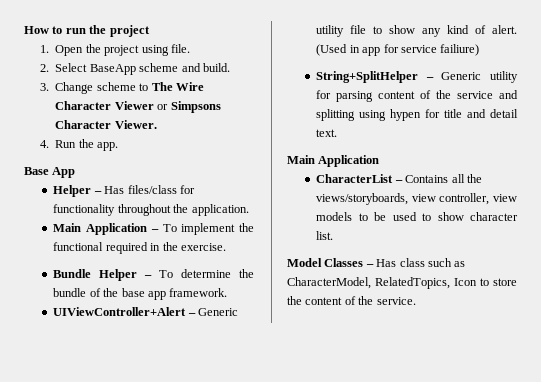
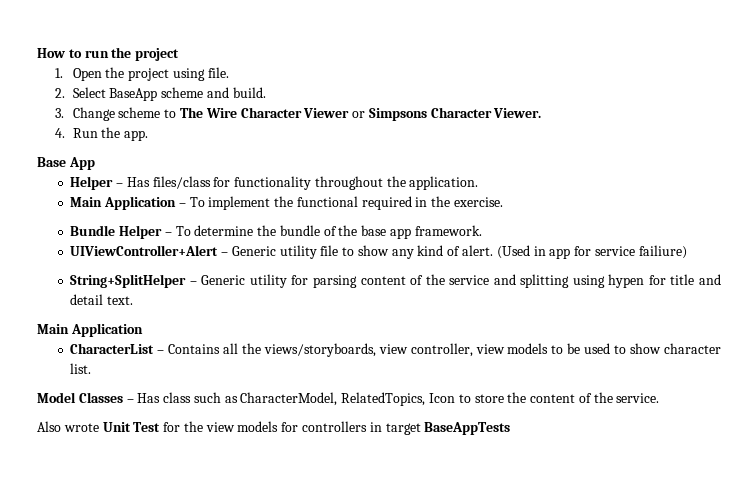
+ Also wrote Unit Test for the view models for controllers in target BaseAppTests

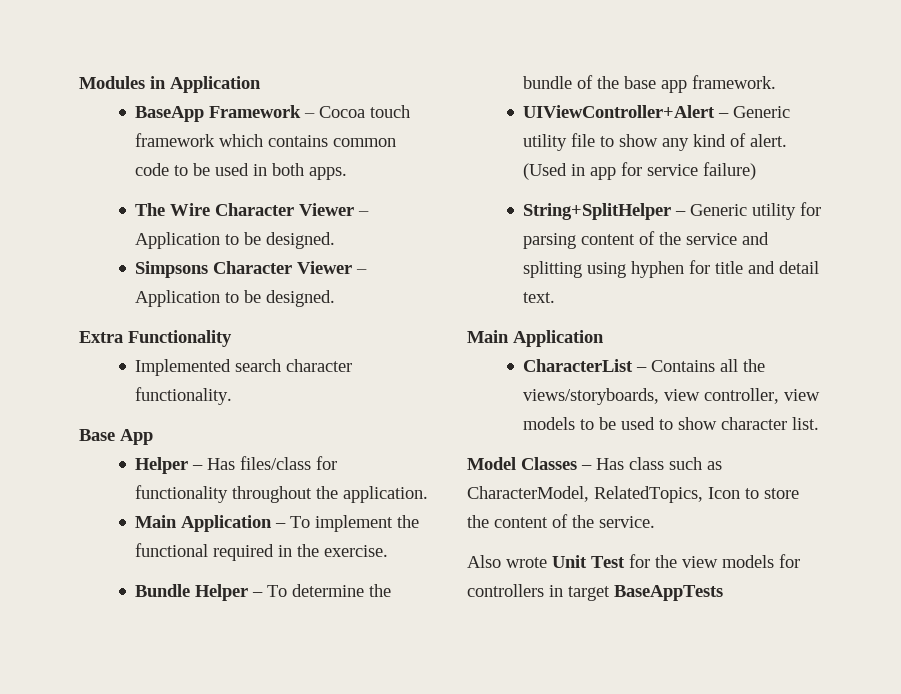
- How to run the project
- 1. Open the project using file.
- 2. Select BaseApp scheme and build.
- 3. Change scheme to The Wire Character Viewer or Simpsons Character Viewer.
- 4. Run the app.
+ Modules in Application
+ BaseApp Framework – Cocoa touch framework which contains common code to be used in both apps.
+ The Wire Character Viewer – Application to be designed.
+ Simpsons Character Viewer – Application to be designed.
+ Extra Functionality
+ Implemented search character functionality.
- (Used in app for service failiure)
+ (Used in app for service failure)
- String+SplitHelper – Generic utility for parsing content of the service and splitting using hypen for title and detail text.
+ String+SplitHelper – Generic utility for parsing content of the service and splitting using hyphen for title and detail text.

